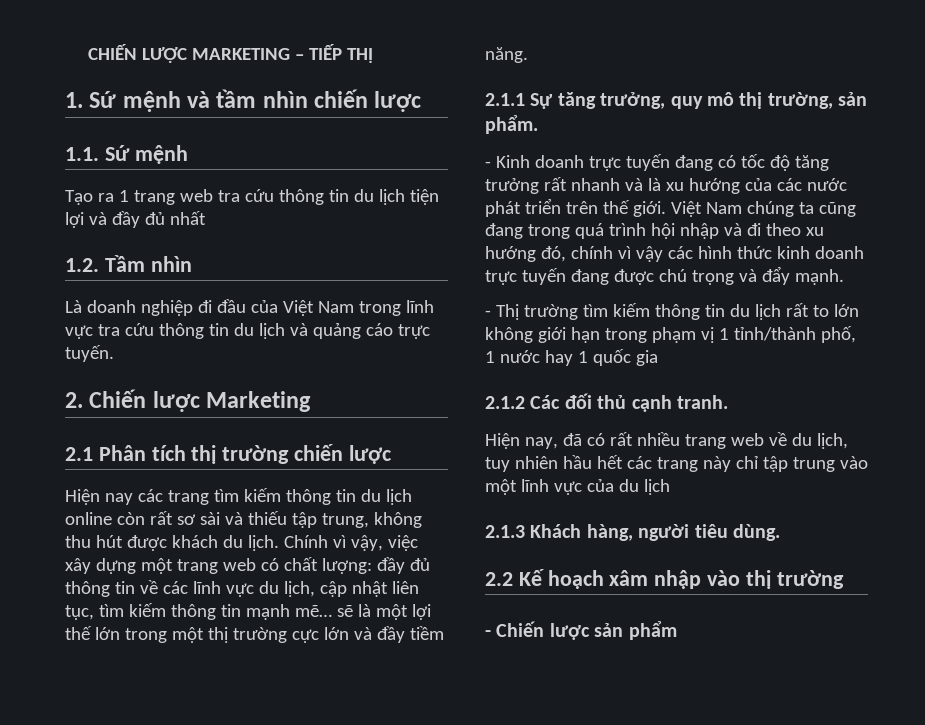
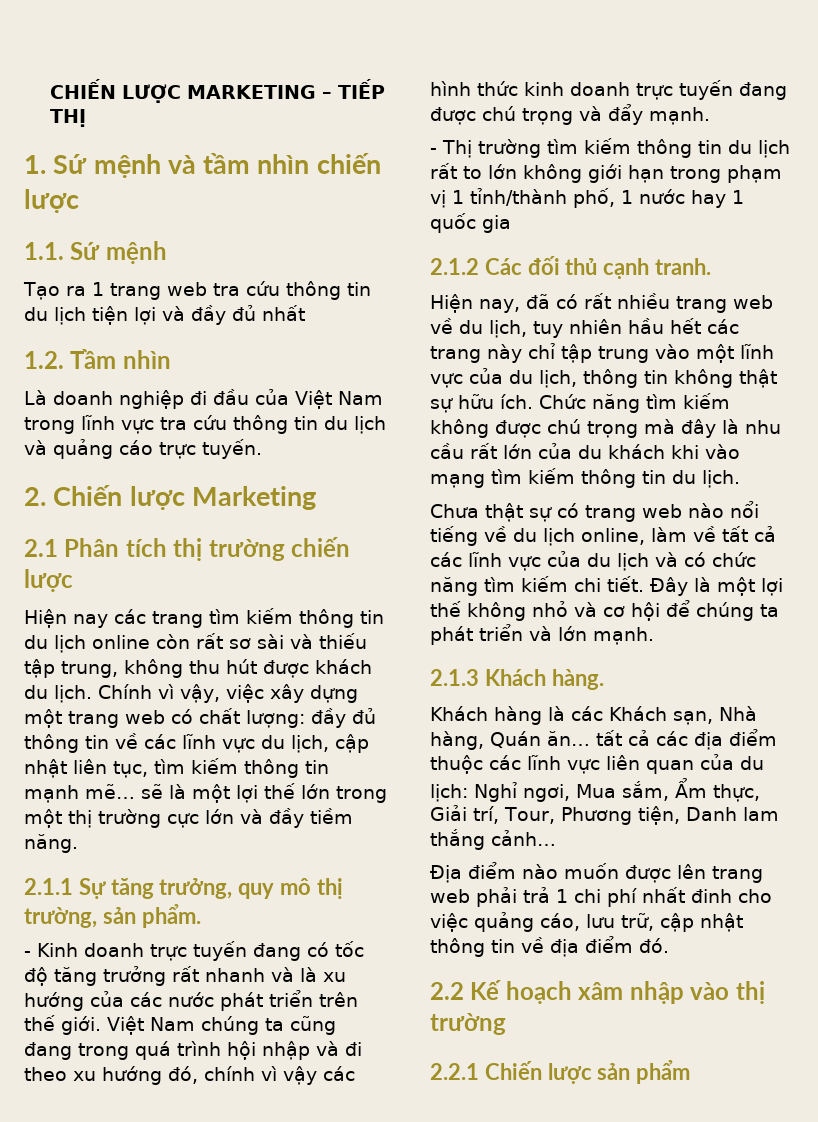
- Hiện nay, đã có rất nhiều trang web về du lịch, tuy nhiên hầu hết các trang này chỉ tập trung vào một lĩnh vực của du lịch
- 2.1.3 Khách hàng, người tiêu dùng.
+ Hiện nay, đã có rất nhiều trang web về du lịch, tuy nhiên hầu hết các trang này chỉ tập trung vào một lĩnh vực của du lịch, thông tin không thật sự hữu ích. Chức năng tìm kiếm không được chú trọng mà đây là nhu cầu rất lớn của du khách khi vào mạng tìm kiếm thông tin du lịch.
+ Chưa thật sự có trang web nào nổi tiếng về du lịch online, làm về tất cả các lĩnh vực của du lịch và có chức năng tìm kiếm chi tiết. Đây là một lợi thế không nhỏ và cơ hội để chúng ta phát triển và lớn mạnh.
+ 2.1.3 Khách hàng.
+ Khách hàng là các Khách sạn, Nhà hàng, Quán ăn… tất cả các địa điểm thuộc các lĩnh vực liên quan của du lịch: Nghỉ ngơi, Mua sắm, Ẩm thực, Giải trí, Tour, Phương tiện, Danh lam thắng cảnh…
+ Địa điểm nào muốn được lên trang web phải trả 1 chi phí nhất đinh cho việc quảng cáo, lưu trữ, cập nhật thông tin về địa điểm đó.
- - Chiến lược sản phẩm
+ 2.2.1 Chiến lược sản phẩm

